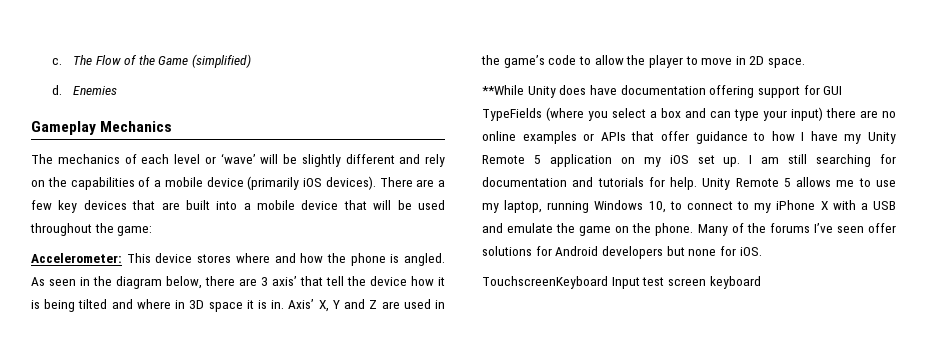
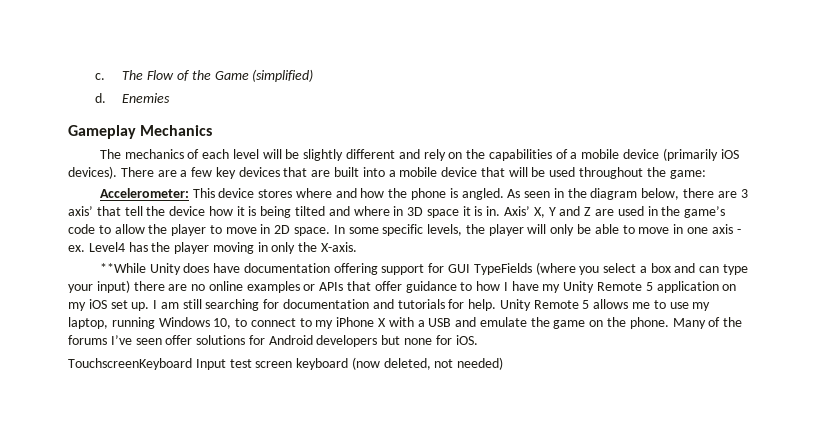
- The mechanics of each level or ‘wave’ will be slightly different and rely on the capabilities of a mobile device (primarily iOS devices).
+ The mechanics of each level will be slightly different and rely on the capabilities of a mobile device (primarily iOS devices).
+ In some specific levels, the player will only be able to move in one axis - ex. Level4 has the player moving in only the X-axis.
- TouchscreenKeyboard Input test screen keyboard
+ TouchscreenKeyboard Input test screen keyboard (now deleted, not needed)

